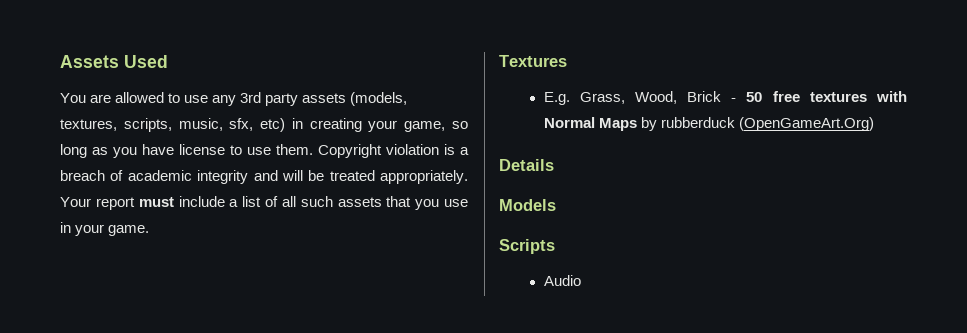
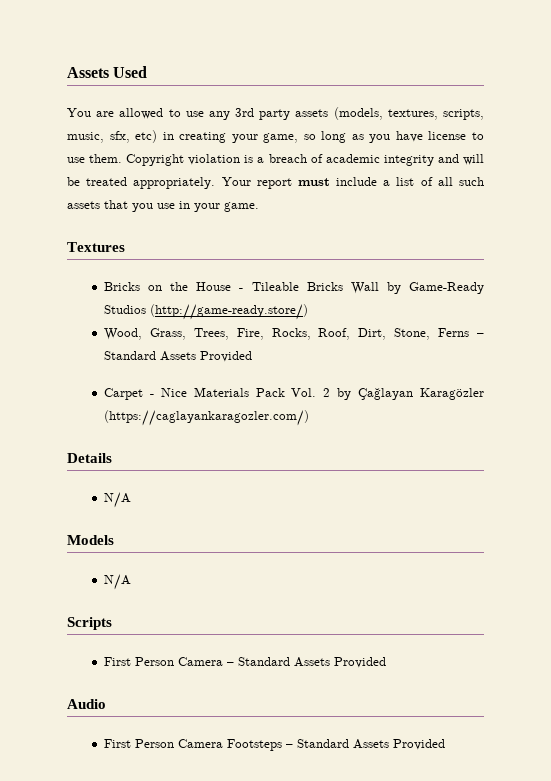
- E.g. Grass, Wood, Brick - 50 free textures with Normal Maps by rubberduck (OpenGameArt.Org)
+ Bricks on the House - Tileable Bricks Wall by Game-Ready Studios (http://game-ready.store/)
+ Wood, Grass, Trees, Fire, Rocks, Roof, Dirt, Stone, Ferns – Standard Assets Provided
+ Carpet - Nice Materials Pack Vol. 2 by Çağlayan Karagözler (https://caglayankaragozler.com/)
  Details
+ N/A
  Models
+ N/A
+ First Person Camera – Standard Assets Provided
  Audio
+ First Person Camera Footsteps – Standard Assets Provided

